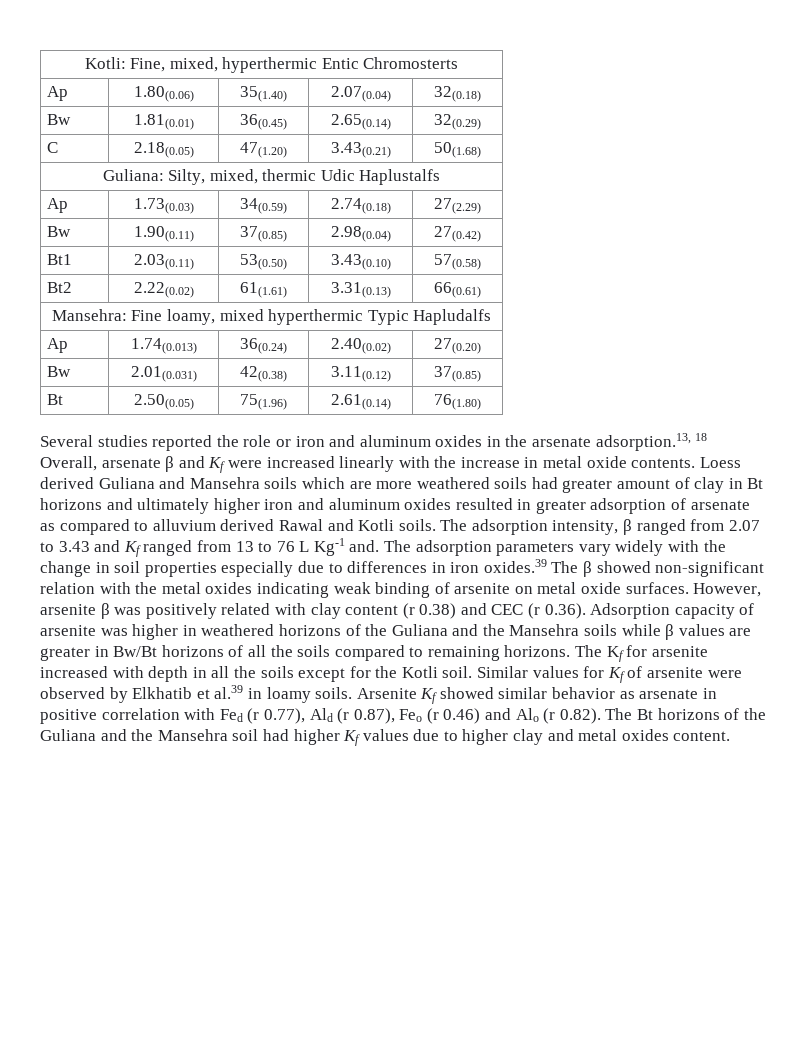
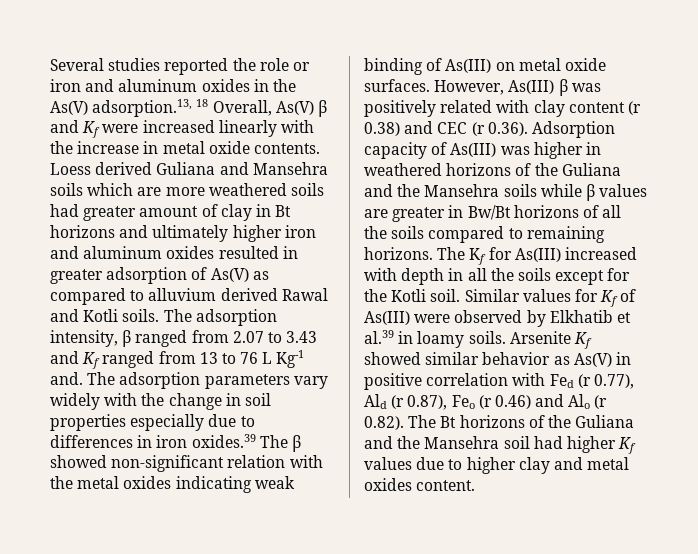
- Kotli: Fine, mixed, hyperthermic Entic Chromosterts
- Ap | 1.80(0.06) | 35(1.40) | 2.07(0.04) | 32(0.18)
- Bw | 1.81(0.01) | 36(0.45) | 2.65(0.14) | 32(0.29)
- C | 2.18(0.05) | 47(1.20) | 3.43(0.21) | 50(1.68)
- Guliana: Silty, mixed, thermic Udic Haplustalfs
- Ap | 1.73(0.03) | 34(0.59) | 2.74(0.18) | 27(2.29)
- Bw | 1.90(0.11) | 37(0.85) | 2.98(0.04) | 27(0.42)
- Bt1 | 2.03(0.11) | 53(0.50) | 3.43(0.10) | 57(0.58)
- Bt2 | 2.22(0.02) | 61(1.61) | 3.31(0.13) | 66(0.61)
- Mansehra: Fine loamy, mixed hyperthermic Typic Hapludalfs
- Ap | 1.74(0.013) | 36(0.24) | 2.40(0.02) | 27(0.20)
- Bw | 2.01(0.031) | 42(0.38) | 3.11(0.12) | 37(0.85)
- Bt | 2.50(0.05) | 75(1.96) | 2.61(0.14) | 76(1.80)
- Several studies reported the role or iron and aluminum oxides in the arsenate adsorption.13, 18 Overall, arsenate β and Kf were increased linearly with the increase in metal oxide contents.
+ Several studies reported the role or iron and aluminum oxides in the As(V) adsorption.13, 18 Overall, As(V) β and Kf were increased linearly with the increase in metal oxide contents.
- Loess derived Guliana and Mansehra soils which are more weathered soils had greater amount of clay in Bt horizons and ultimately higher iron and aluminum oxides resulted in greater adsorption of arsenate as compared to alluvium derived Rawal and Kotli soils.
+ Loess derived Guliana and Mansehra soils which are more weathered soils had greater amount of clay in Bt horizons and ultimately higher iron and aluminum oxides resulted in greater adsorption of As(V) as compared to alluvium derived Rawal and Kotli soils.
- The adsorption parameters vary widely with the change in soil properties especially due to differences in iron oxides.39 The β showed non-significant relation with the metal oxides indicating weak binding of arsenite on metal oxide surfaces.
+ The adsorption parameters vary widely with the change in soil properties especially due to differences in iron oxides.39 The β showed non-significant relation with the metal oxides indicating weak binding of As(III) on metal oxide surfaces.
- However, arsenite β was positively related with clay content (r 0.38) and CEC (r 0.36). Adsorption capacity of arsenite was higher in weathered horizons of the Guliana and the Mansehra soils while β values are greater in Bw/Bt horizons of all the soils compared to remaining horizons.
+ However, As(III) β was positively related with clay content (r 0.38) and CEC (r 0.36). Adsorption capacity of As(III) was higher in weathered horizons of the Guliana and the Mansehra soils while β values are greater in Bw/Bt horizons of all the soils compared to remaining horizons.
- The Kf for arsenite increased with depth in all the soils except for the Kotli soil.
+ The Kf for As(III) increased with depth in all the soils except for the Kotli soil.
- Similar values for Kf of arsenite were observed by Elkhatib et al.39 in loamy soils.
+ Similar values for Kf of As(III) were observed by Elkhatib et al.39 in loamy soils.
- Arsenite Kf showed similar behavior as arsenate in positive correlation with Fed (r 0.77), Ald (r 0.87), Feo (r 0.46) and Alo (r 0.82). The Bt horizons of the Guliana and the Mansehra soil had higher Kf values due to higher clay and metal oxides content.
+ Arsenite Kf showed similar behavior as As(V) in positive correlation with Fed (r 0.77), Ald (r 0.87), Feo (r 0.46) and Alo (r 0.82). The Bt horizons of the Guliana and the Mansehra soil had higher Kf values due to higher clay and metal oxides content.

